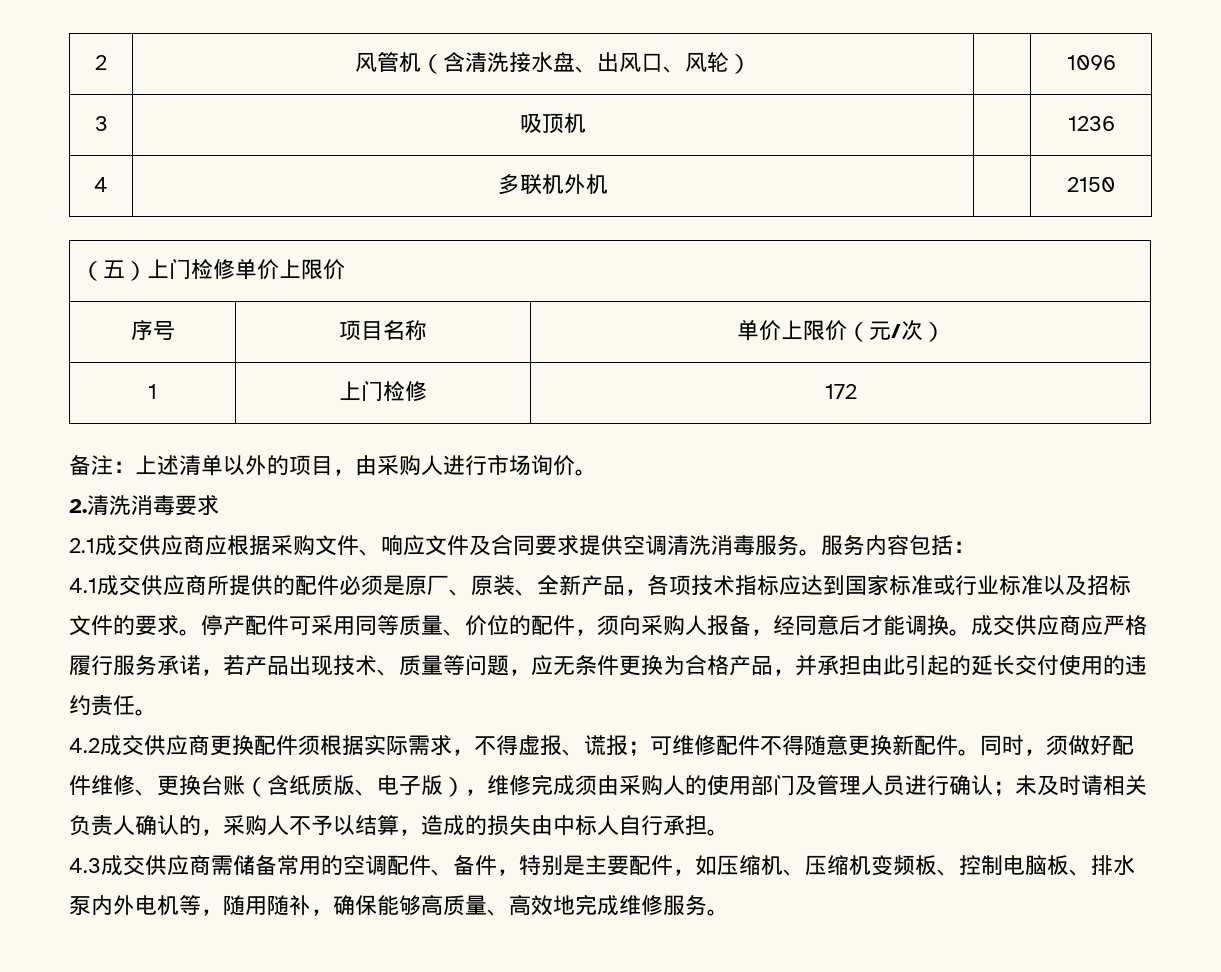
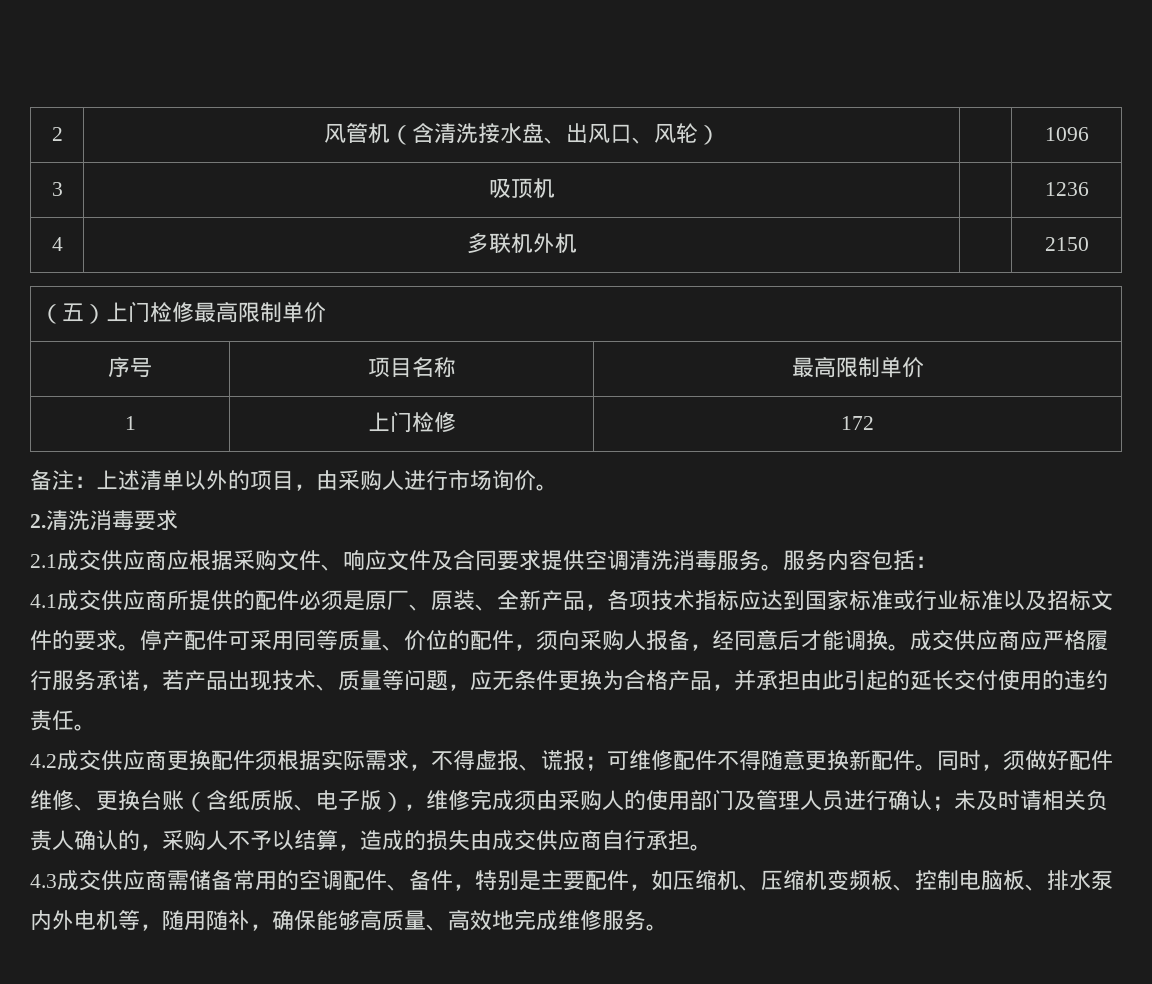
- （五）上门检修单价上限价
+ （五）上门检修最高限制单价
- 序号 | 项目名称 | 单价上限价（元/次）
+ 序号 | 项目名称 | 最高限制单价
- 同时，须做好配件维修、更换台账（含纸质版、电子版），维修完成须由采购人的使用部门及管理人员进行确认；未及时请相关负责人确认的，采购人不予以结算，造成的损失由中标人自行承担。
+ 同时，须做好配件维修、更换台账（含纸质版、电子版），维修完成须由采购人的使用部门及管理人员进行确认；未及时请相关负责人确认的，采购人不予以结算，造成的损失由成交供应商自行承担。

